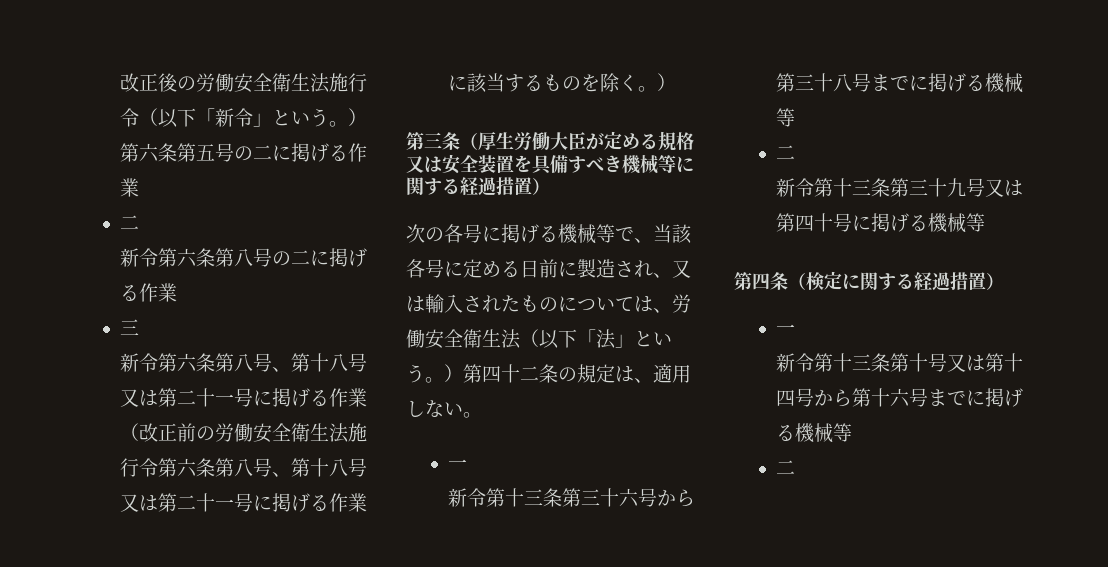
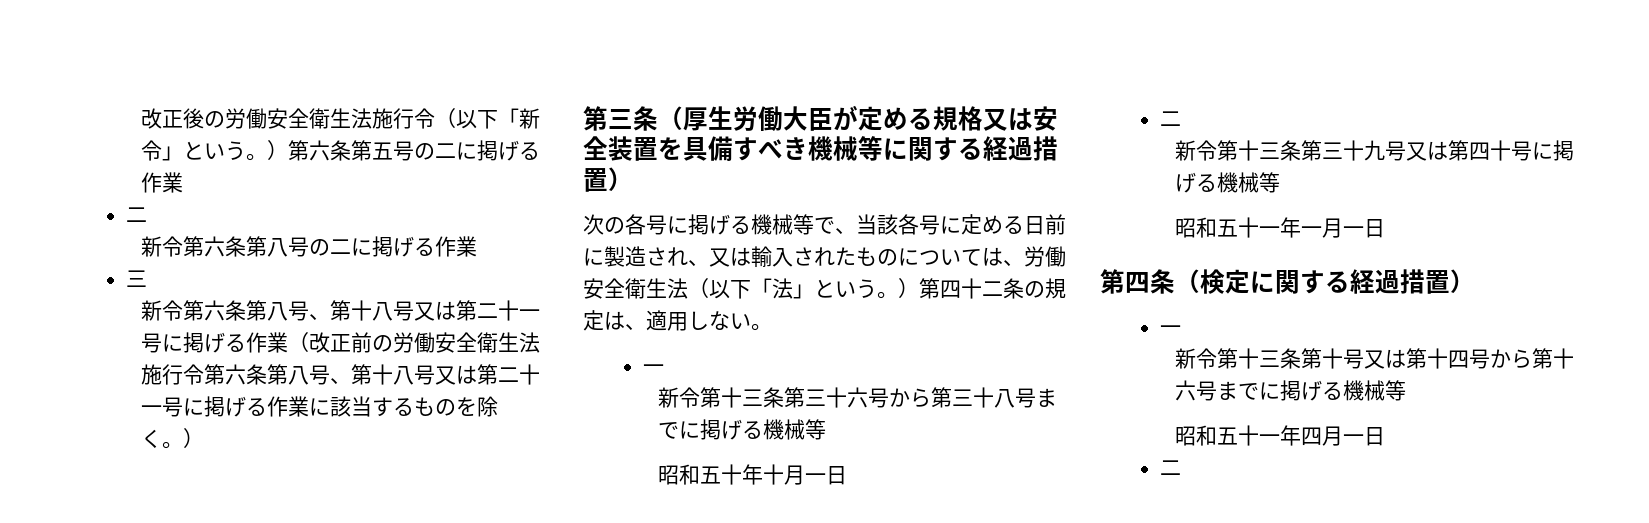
+ 昭和五十年十月一日
+ 昭和五十一年一月一日
+ 昭和五十一年四月一日

